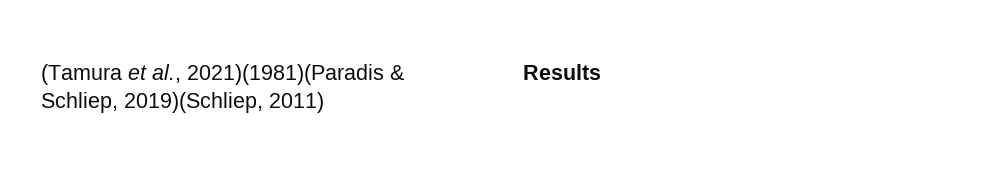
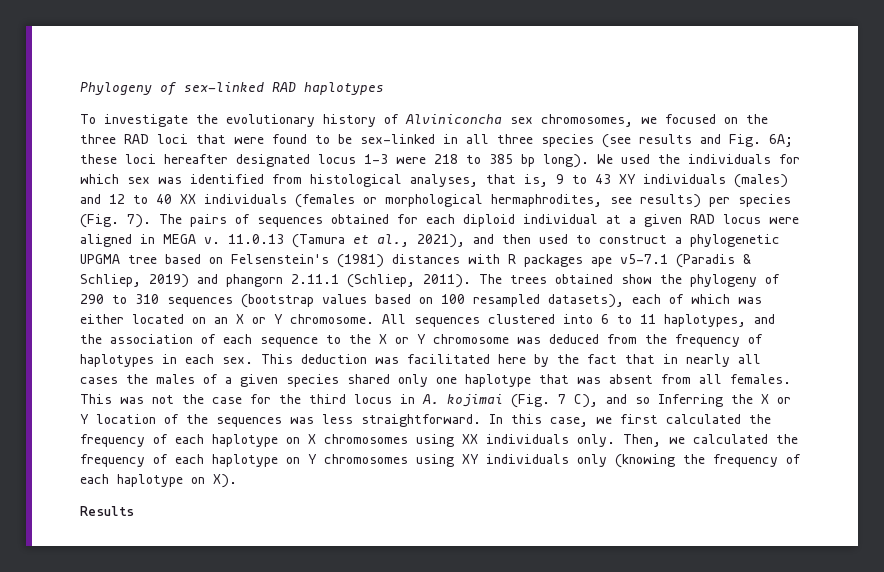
- (Tamura et al., 2021)(1981)(Paradis & Schliep, 2019)(Schliep, 2011)
+ Phylogeny of sex-linked RAD haplotypes
+ To investigate the evolutionary history of Alviniconcha sex chromosomes, we focused on the three RAD loci that were found to be sex-linked in all three species (see results and Fig. 6A; these loci hereafter designated locus 1-3 were 218 to 385 bp long). We used the individuals for which sex was identified from histological analyses, that is, 9 to 43 XY individuals (males) and 12 to 40 XX individuals (females or morphological hermaphrodites, see results) per species (Fig. 7). The pairs of sequences obtained for each diploid individual at a given RAD locus were aligned in MEGA v. 11.0.13 (Tamura et al., 2021), and then used to construct a phylogenetic UPGMA tree based on Felsenstein's (1981) distances with R packages ape v5-7.1 (Paradis & Schliep, 2019) and phangorn 2.11.1 (Schliep, 2011). The trees obtained show the phylogeny of 290 to 310 sequences (bootstrap values based on 100 resampled datasets), each of which was either located on an X or Y chromosome. All sequences clustered into 6 to 11 haplotypes, and the association of each sequence to the X or Y chromosome was deduced from the frequency of haplotypes in each sex. This deduction was facilitated here by the fact that in nearly all cases the males of a given species shared only one haplotype that was absent from all females. This was not the case for the third locus in A. kojimai (Fig. 7 C), and so Inferring the X or Y location of the sequences was less straightforward. In this case, we first calculated the frequency of each haplotype on X chromosomes using XX individuals only. Then, we calculated the frequency of each haplotype on Y chromosomes using XY individuals only (knowing the frequency of each haplotype on X).

